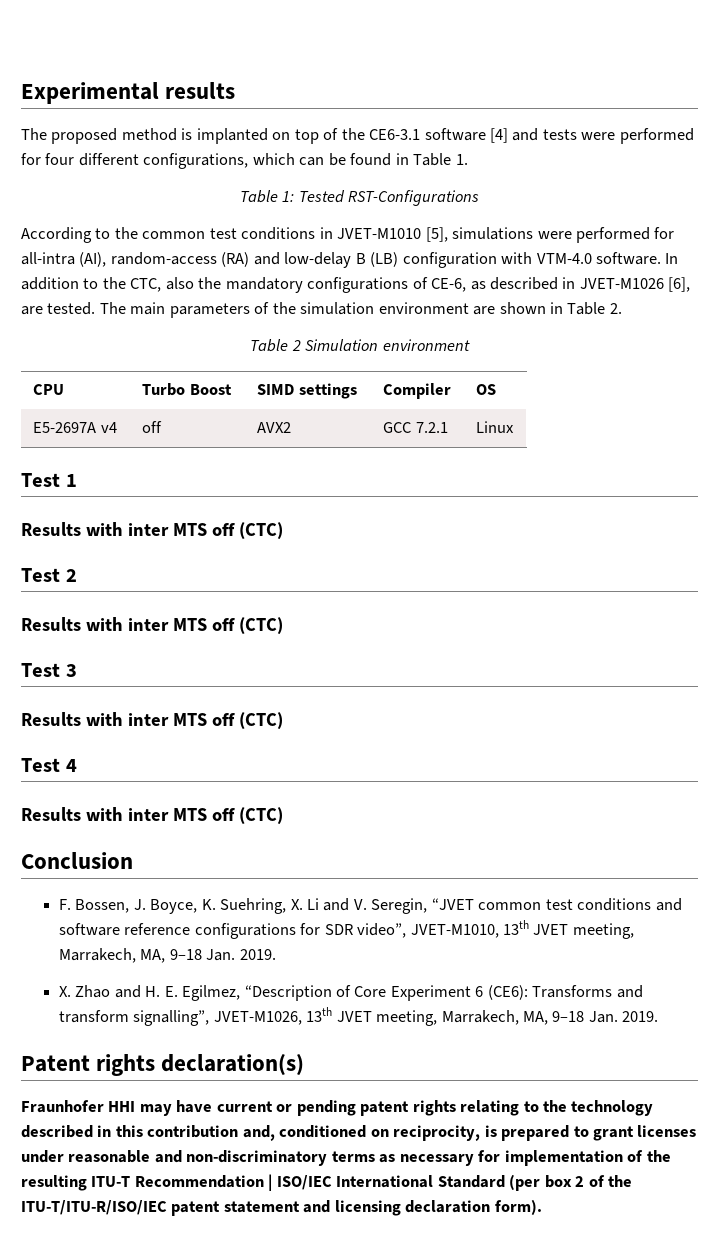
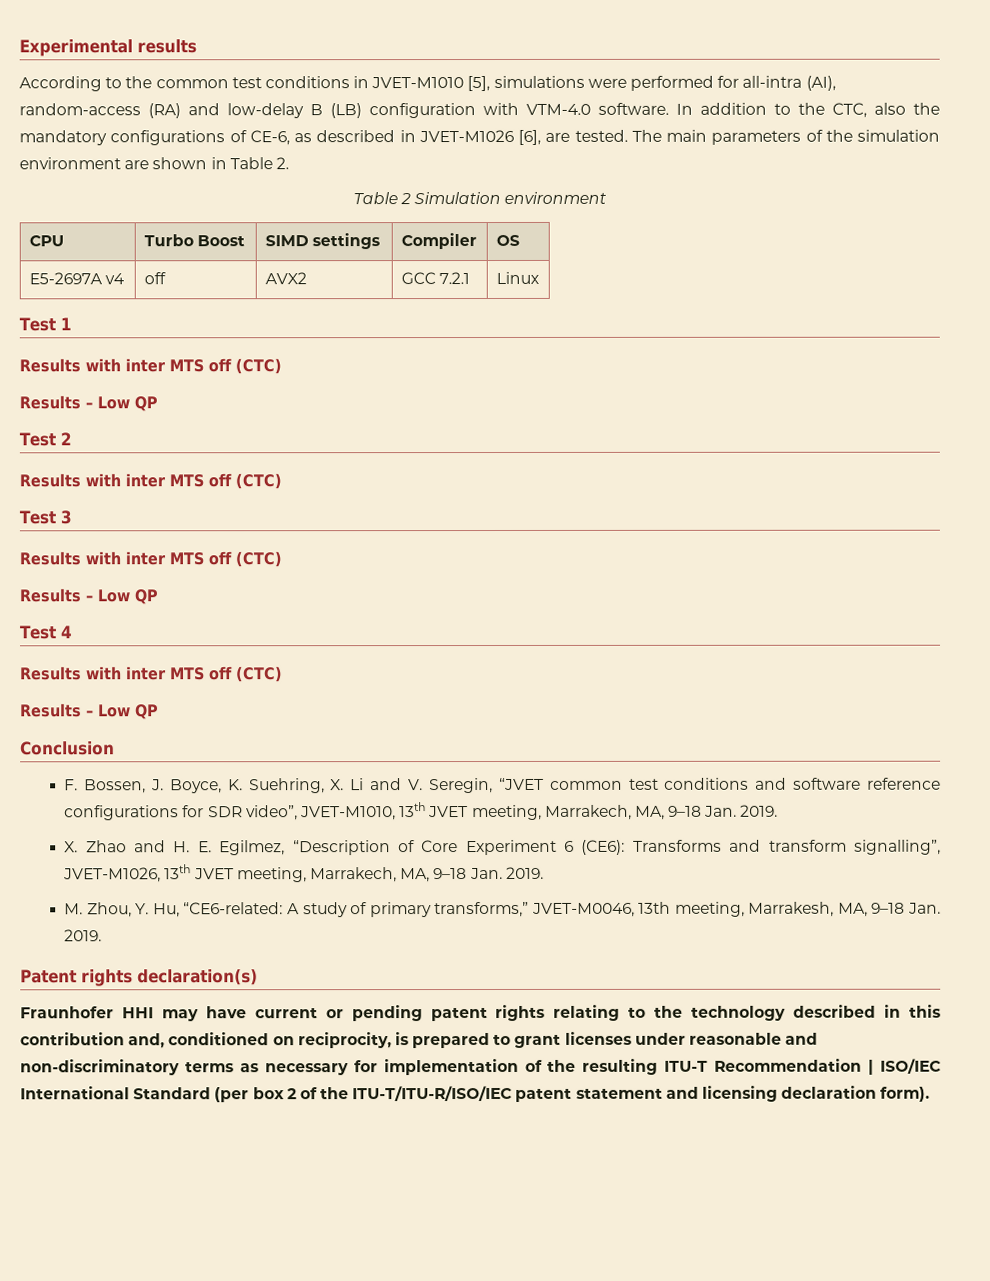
- The proposed method is implanted on top of the CE6-3.1 software [4] and tests were performed for four different configurations, which can be found in Table 1.
- Table 1: Tested RST-Configurations
  Test 1
  Results with inter MTS off (CTC)
+ Results – Low QP
  Test 3
  Results with inter MTS off (CTC)
+ Results – Low QP
  Test 4
  Results with inter MTS off (CTC)
+ Results – Low QP
+ M. Zhou, Y. Hu, “CE6-related: A study of primary transforms,” JVET-M0046, 13th meeting, Marrakesh, MA, 9–18 Jan. 2019.

